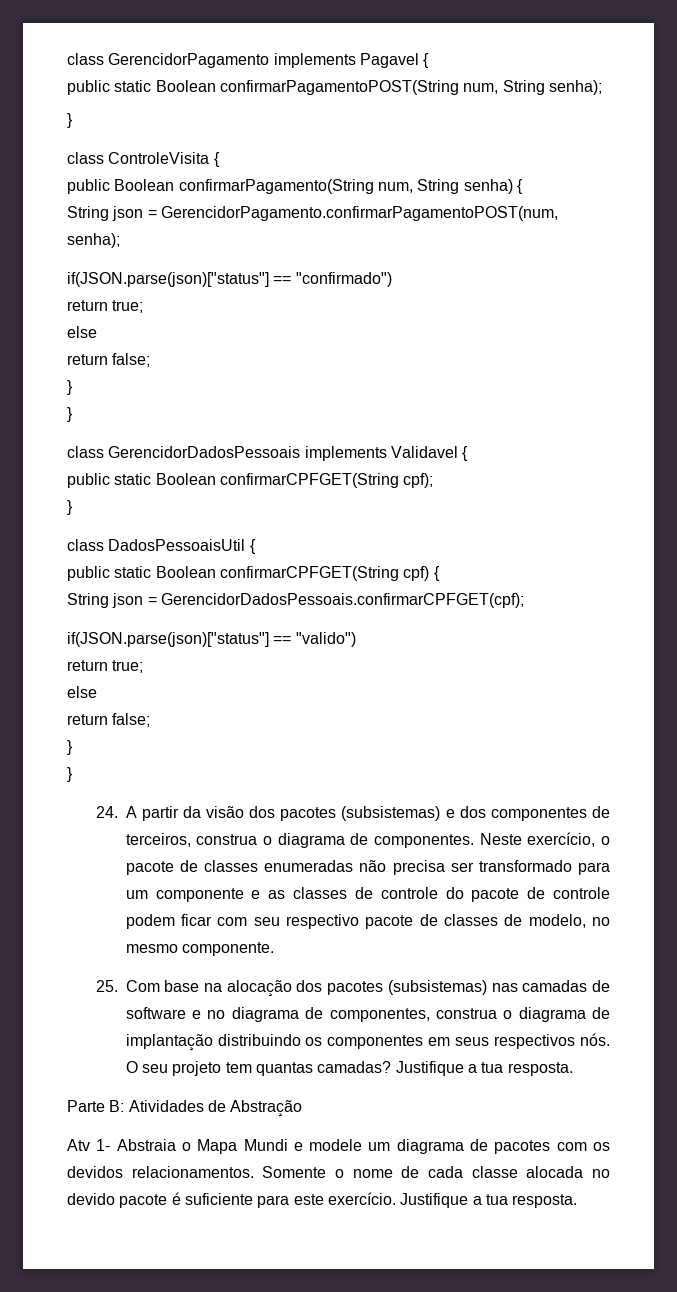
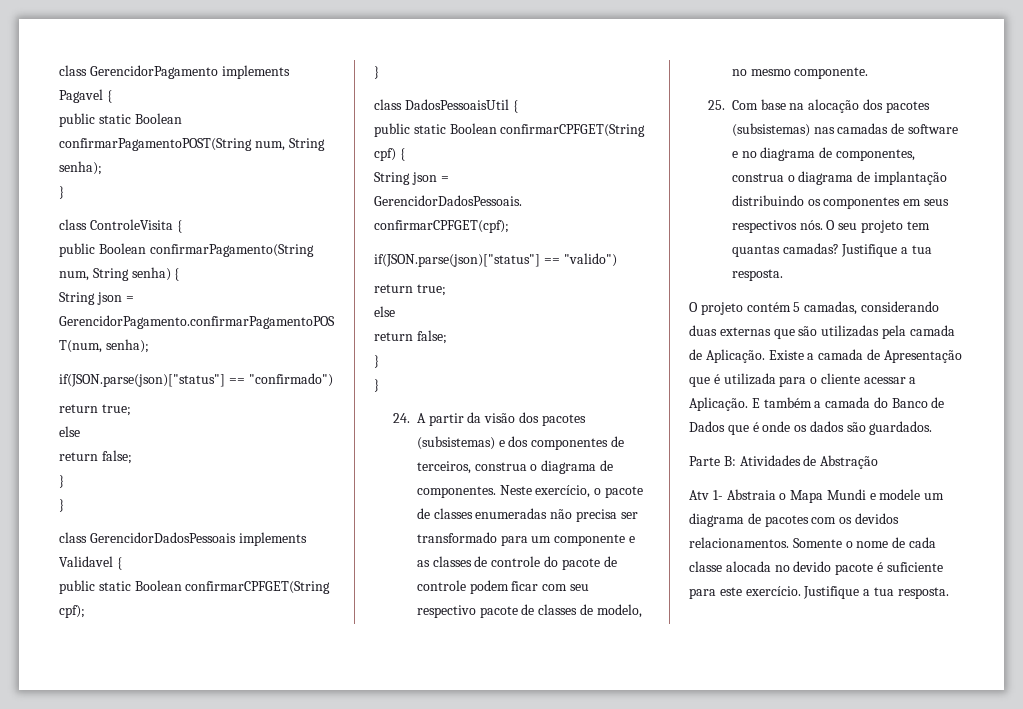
+ O projeto contém 5 camadas, considerando duas externas que são utilizadas pela camada de Aplicação. Existe a camada de Apresentação que é utilizada para o cliente acessar a Aplicação. E também a camada do Banco de Dados que é onde os dados são guardados.

